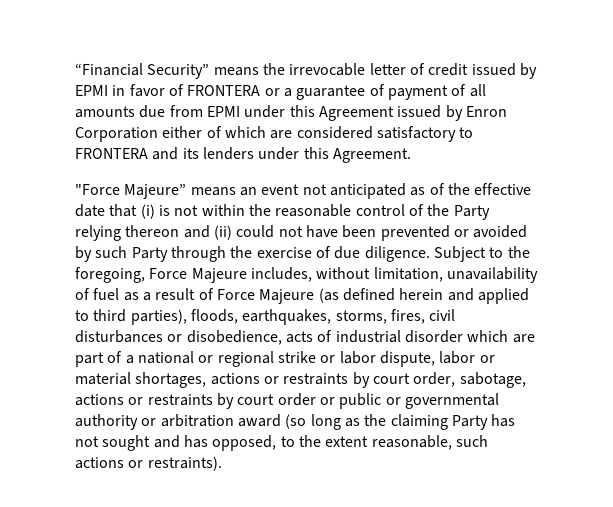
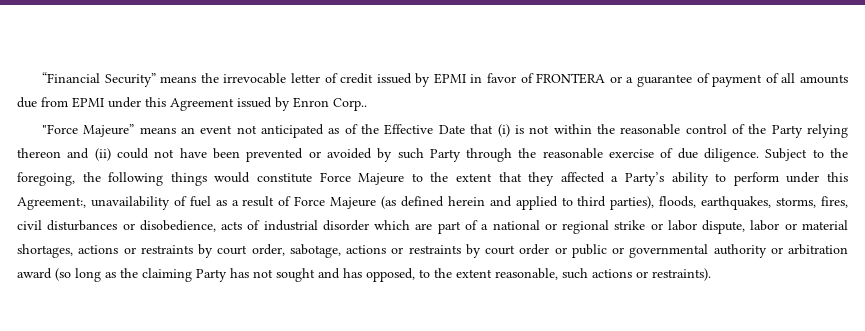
- “Financial Security” means the irrevocable letter of credit issued by EPMI in favor of FRONTERA or a guarantee of payment of all amounts due from EPMI under this Agreement issued by Enron Corporation either of which are considered satisfactory to FRONTERA and its lenders under this Agreement.
+ “Financial Security” means the irrevocable letter of credit issued by EPMI in favor of FRONTERA or a guarantee of payment of all amounts due from EPMI under this Agreement issued by Enron Corp..
- "Force Majeure” means an event not anticipated as of the effective date that (i) is not within the reasonable control of the Party relying thereon and (ii) could not have been prevented or avoided by such Party through the exercise of due diligence.
+ "Force Majeure” means an event not anticipated as of the Effective Date that (i) is not within the reasonable control of the Party relying thereon and (ii) could not have been prevented or avoided by such Party through the reasonable exercise of due diligence.
- Subject to the foregoing, Force Majeure includes, without limitation, unavailability of fuel as a result of Force Majeure (as defined herein and applied to third parties), floods, earthquakes, storms, fires, civil disturbances or disobedience, acts of industrial disorder which are part of a national or regional strike or labor dispute, labor or material shortages, actions or restraints by court order, sabotage, actions or restraints by court order or public or governmental authority or arbitration award (so long as the claiming Party has not sought and has opposed, to the extent reasonable, such actions or restraints).
+ Subject to the foregoing, the following things would constitute Force Majeure to the extent that they affected a Party’s ability to perform under this Agreement:, unavailability of fuel as a result of Force Majeure (as defined herein and applied to third parties), floods, earthquakes, storms, fires, civil disturbances or disobedience, acts of industrial disorder which are part of a national or regional strike or labor dispute, labor or material shortages, actions or restraints by court order, sabotage, actions or restraints by court order or public or governmental authority or arbitration award (so long as the claiming Party has not sought and has opposed, to the extent reasonable, such actions or restraints).

